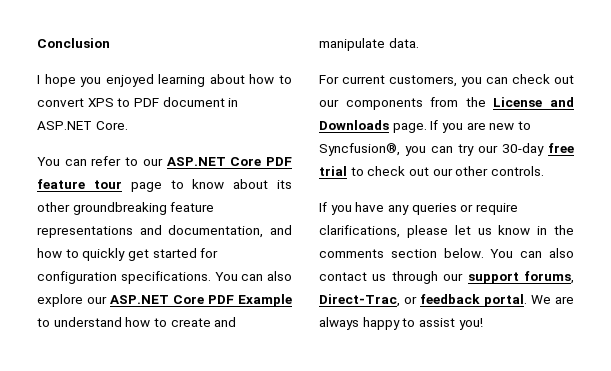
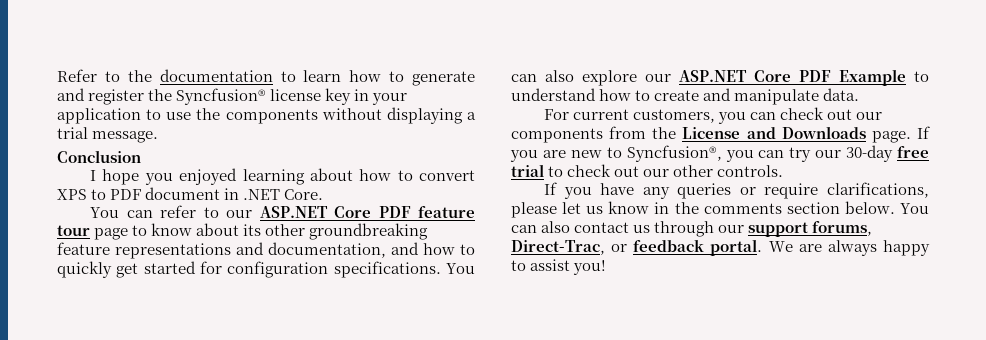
+ Refer to the documentation to learn how to generate and register the Syncfusion® license key in your application to use the components without displaying a trial message.
- I hope you enjoyed learning about how to convert XPS to PDF document in ASP.NET Core.
+ I hope you enjoyed learning about how to convert XPS to PDF document in .NET Core.

